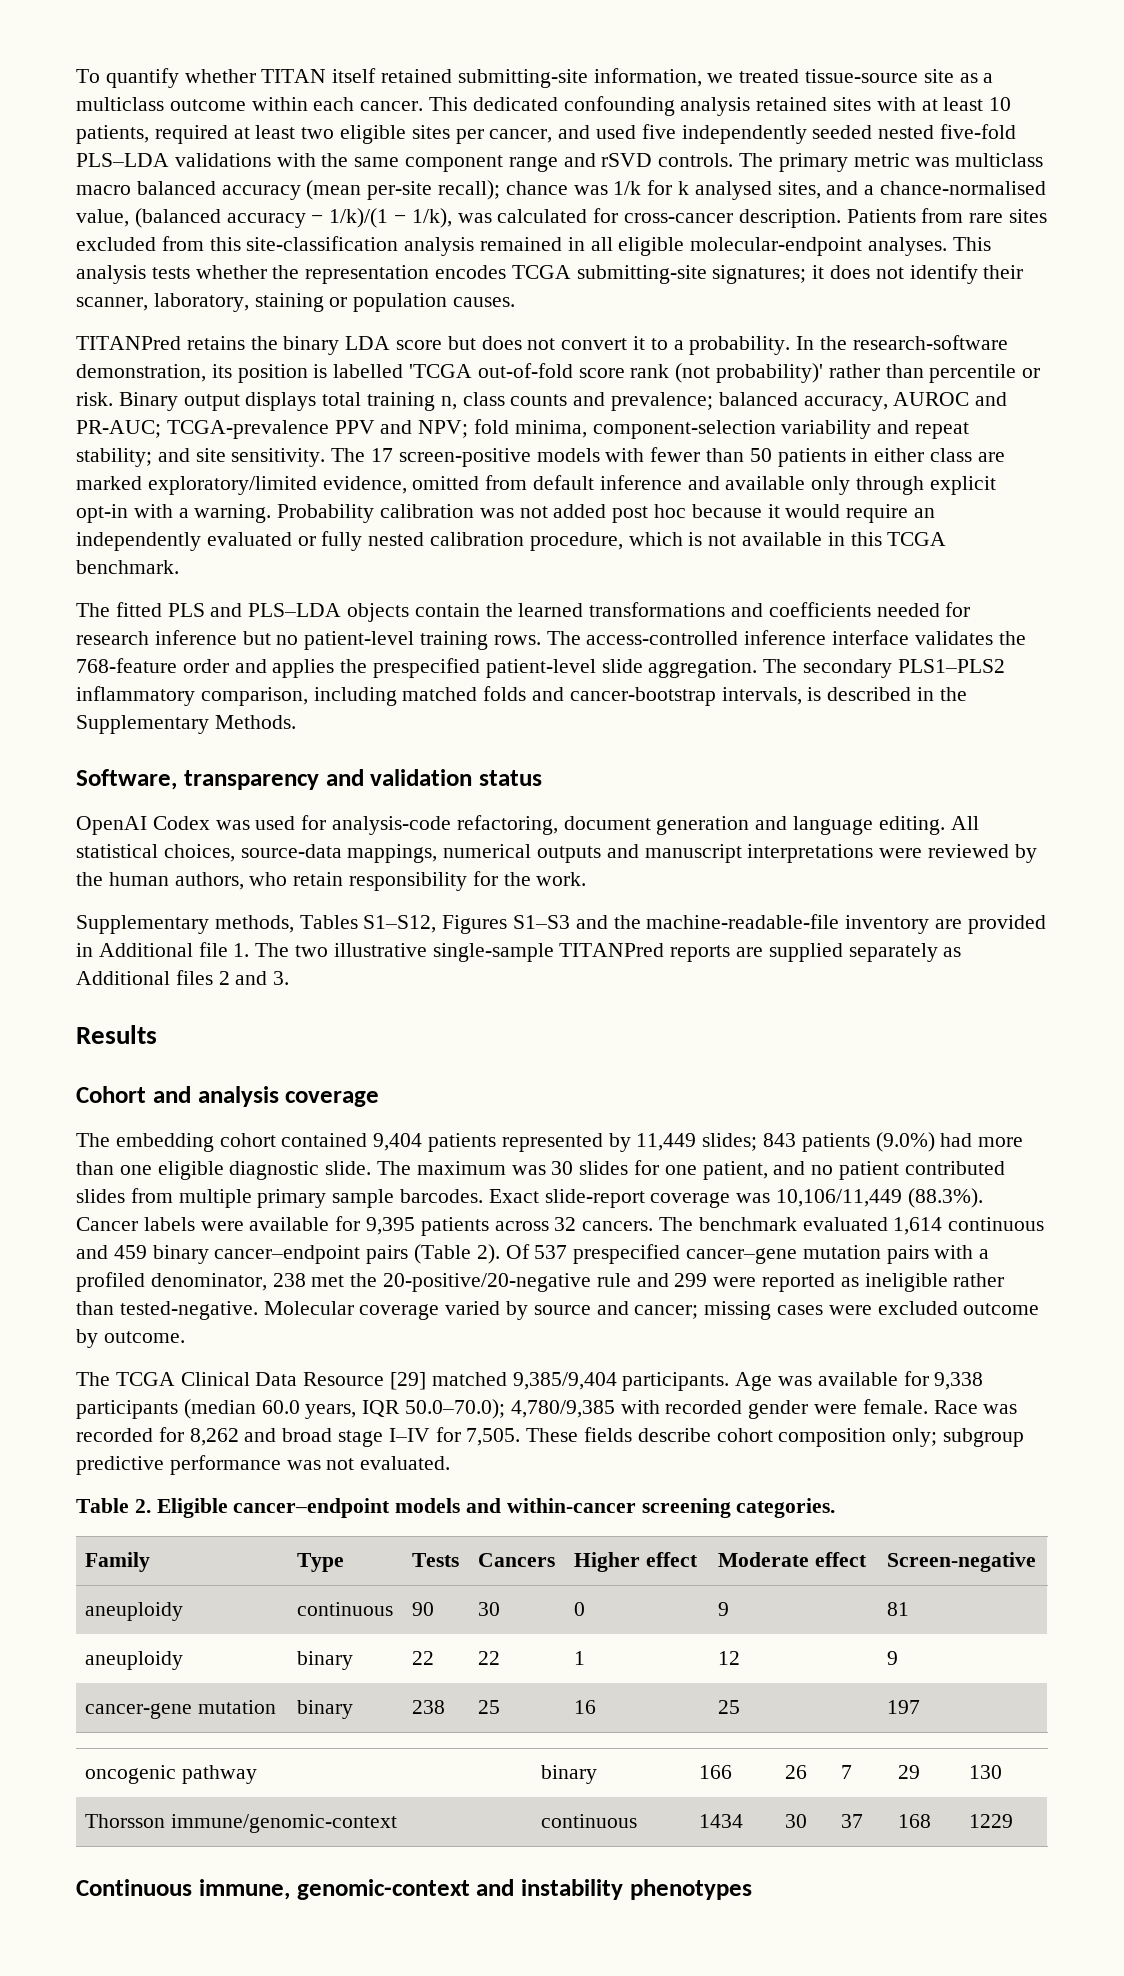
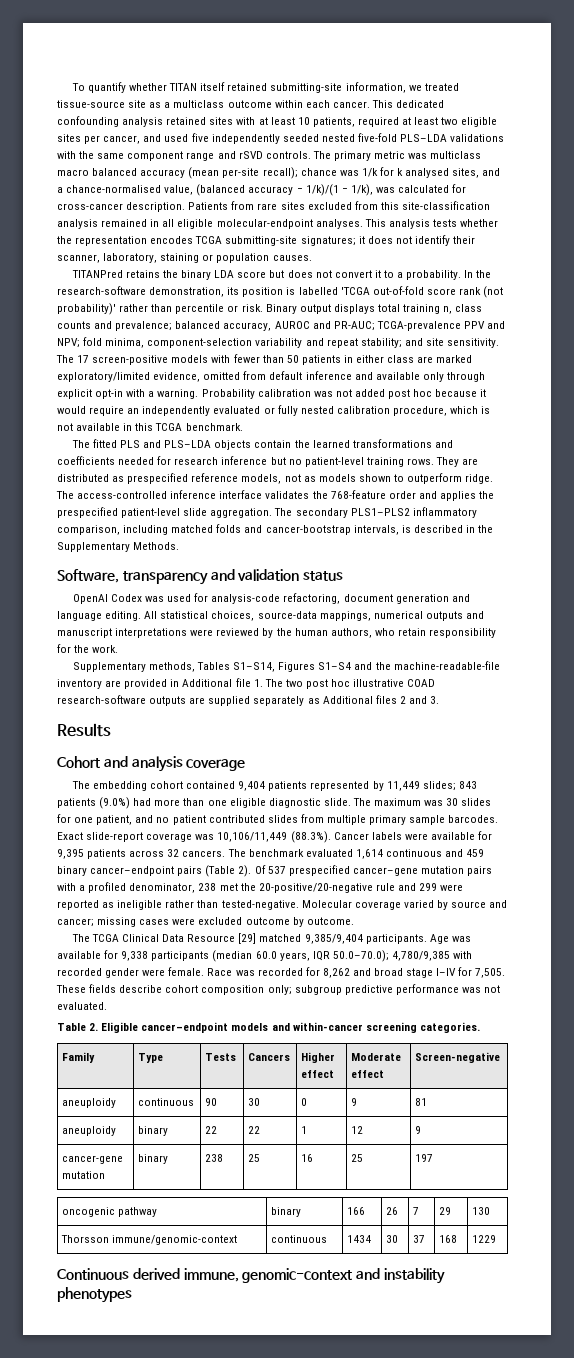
+ They are distributed as prespecified reference models, not as models shown to outperform ridge.
- Supplementary methods, Tables S1–S12, Figures S1–S3 and the machine-readable-file inventory are provided in Additional file 1. The two illustrative single-sample TITANPred reports are supplied separately as Additional files 2 and 3.
+ Supplementary methods, Tables S1–S14, Figures S1–S4 and the machine-readable-file inventory are provided in Additional file 1. The two post hoc illustrative COAD research-software outputs are supplied separately as Additional files 2 and 3.
- Continuous immune, genomic-context and instability phenotypes
+ Continuous derived immune, genomic-context and instability phenotypes

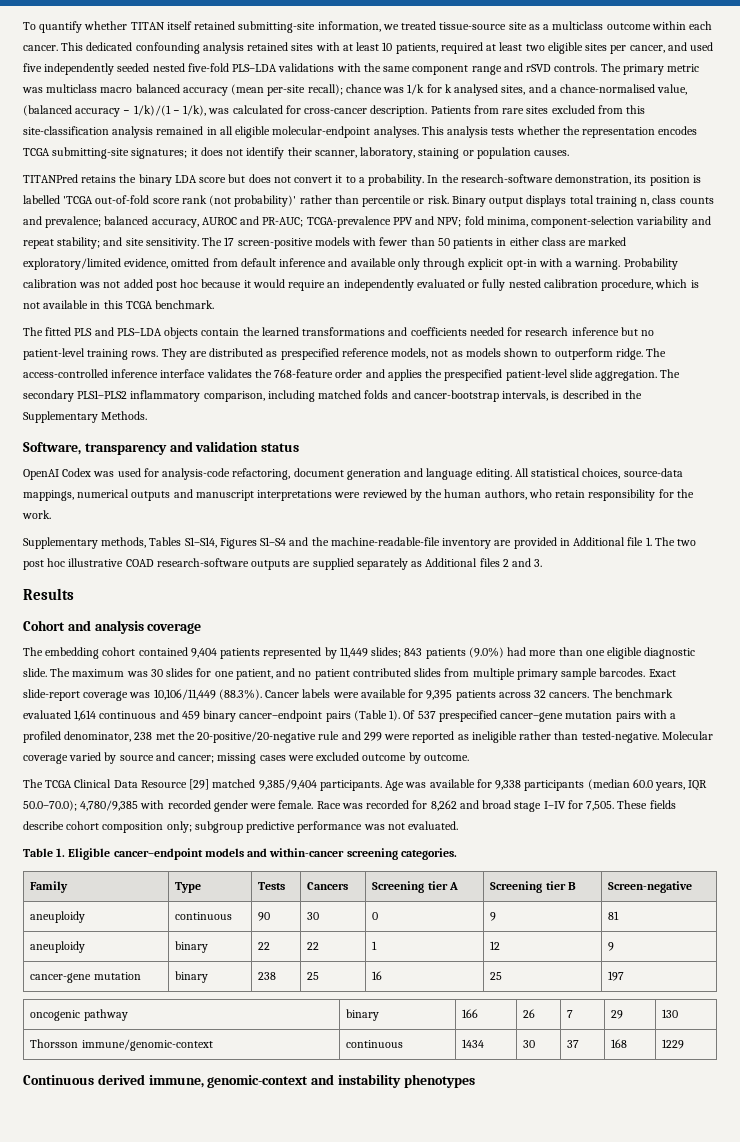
- The benchmark evaluated 1,614 continuous and 459 binary cancer–endpoint pairs (Table 2).
+ The benchmark evaluated 1,614 continuous and 459 binary cancer–endpoint pairs (Table 1).
- Table 2. Eligible cancer–endpoint models and within-cancer screening categories.
+ Table 1. Eligible cancer–endpoint models and within-cancer screening categories.
- Family | Type | Tests | Cancers | Higher effect | Moderate effect | Screen-negative
+ Family | Type | Tests | Cancers | Screening tier A | Screening tier B | Screen-negative

